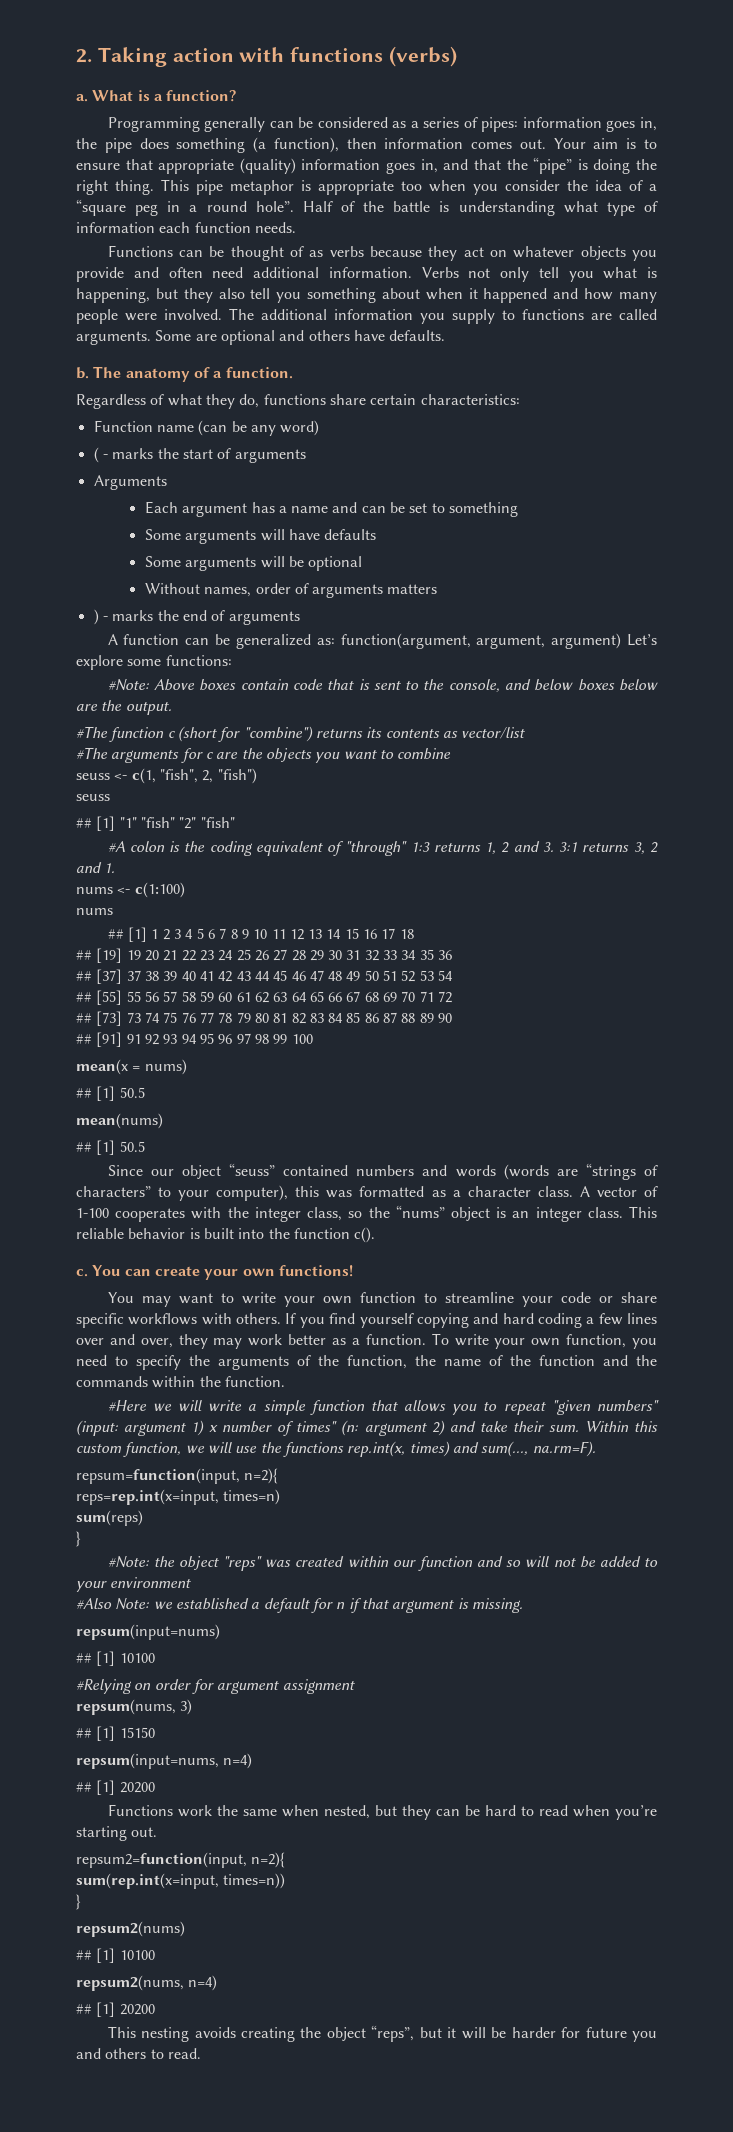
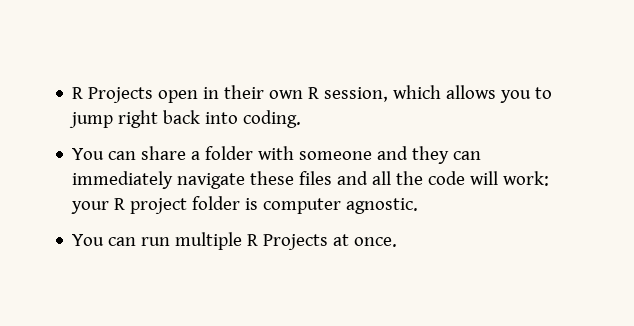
- 2. Taking action with functions (verbs)
- a. What is a function?
- Programming generally can be considered as a series of pipes: information goes in, the pipe does something (a function), then information comes out. Your aim is to ensure that appropriate (quality) information goes in, and that the “pipe” is doing the right thing. This pipe metaphor is appropriate too when you consider the idea of a “square peg in a round hole”. Half of the battle is understanding what type of information each function needs.
- Functions can be thought of as verbs because they act on whatever objects you provide and often need additional information. Verbs not only tell you what is happening, but they also tell you something about when it happened and how many people were involved. The additional information you supply to functions are called arguments. Some are optional and others have defaults.
- b. The anatomy of a function.
- Regardless of what they do, functions share certain characteristics:
- Function name (can be any word)
- ( - marks the start of arguments
- Arguments
- Each argument has a name and can be set to something
- Some arguments will have defaults
- Some arguments will be optional
- Without names, order of arguments matters
- ) - marks the end of arguments
- A function can be generalized as: function(argument, argument, argument) Let’s explore some functions:
- #Note: Above boxes contain code that is sent to the console, and below boxes below are the output.
- #The function c (short for "combine") returns its contents as vector/list
- #The arguments for c are the objects you want to combine
- seuss <- c(1, "fish", 2, "fish")
- seuss
- ## [1] "1" "fish" "2" "fish"
- #A colon is the coding equivalent of "through" 1:3 returns 1, 2 and 3. 3:1 returns 3, 2 and 1.
- nums <- c(1:100)
- nums
- ## [1] 1 2 3 4 5 6 7 8 9 10 11 12 13 14 15 16 17 18
- ## [19] 19 20 21 22 23 24 25 26 27 28 29 30 31 32 33 34 35 36
- ## [37] 37 38 39 40 41 42 43 44 45 46 47 48 49 50 51 52 53 54
- ## [55] 55 56 57 58 59 60 61 62 63 64 65 66 67 68 69 70 71 72
- ## [73] 73 74 75 76 77 78 79 80 81 82 83 84 85 86 87 88 89 90
- ## [91] 91 92 93 94 95 96 97 98 99 100
- mean(x = nums)
- ## [1] 50.5
- mean(nums)
- ## [1] 50.5
- Since our object “seuss” contained numbers and words (words are “strings of characters” to your computer), this was formatted as a character class. A vector of 1-100 cooperates with the integer class, so the “nums” object is an integer class. This reliable behavior is built into the function c().
- c. You can create your own functions!
- You may want to write your own function to streamline your code or share specific workflows with others. If you find yourself copying and hard coding a few lines over and over, they may work better as a function. To write your own function, you need to specify the arguments of the function, the name of the function and the commands within the function.
- #Here we will write a simple function that allows you to repeat "given numbers" (input: argument 1) x number of times" (n: argument 2) and take their sum. Within this custom function, we will use the functions rep.int(x, times) and sum(..., na.rm=F).
- repsum=function(input, n=2){
- reps=rep.int(x=input, times=n)
- sum(reps)
- }
- #Note: the object "reps" was created within our function and so will not be added to your environment
- #Also Note: we established a default for n if that argument is missing.
- repsum(input=nums)
- ## [1] 10100
- #Relying on order for argument assignment
- repsum(nums, 3)
- ## [1] 15150
- repsum(input=nums, n=4)
- ## [1] 20200
- Functions work the same when nested, but they can be hard to read when you’re starting out.
- repsum2=function(input, n=2){
- sum(rep.int(x=input, times=n))
- }
- repsum2(nums)
- ## [1] 10100
- repsum2(nums, n=4)
- ## [1] 20200
- This nesting avoids creating the object “reps”, but it will be harder for future you and others to read.
+ R Projects open in their own R session, which allows you to jump right back into coding.
+ You can share a folder with someone and they can immediately navigate these files and all the code will work: your R project folder is computer agnostic.
+ You can run multiple R Projects at once.

